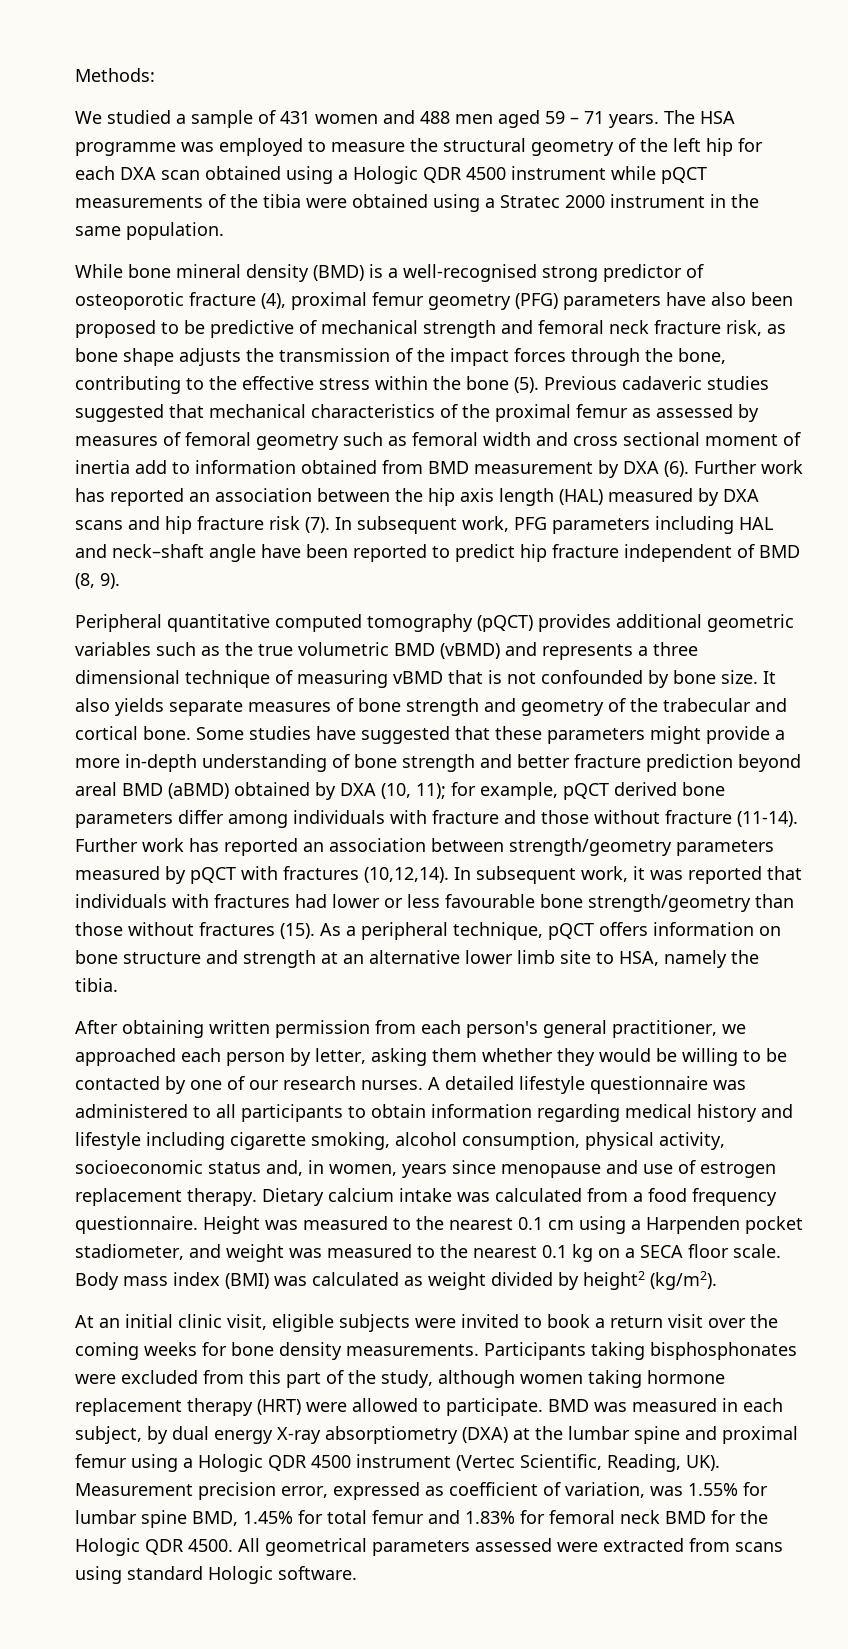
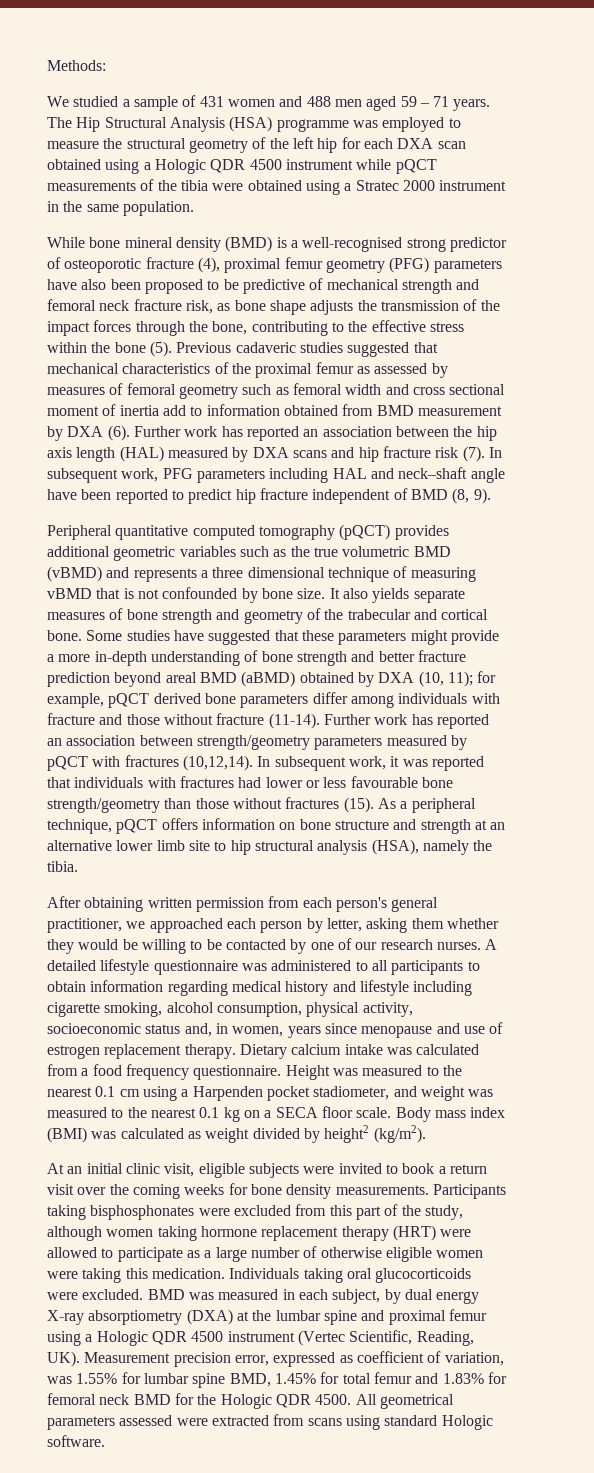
- The HSA programme was employed to measure the structural geometry of the left hip for each DXA scan obtained using a Hologic QDR 4500 instrument while pQCT measurements of the tibia were obtained using a Stratec 2000 instrument in the same population.
+ The Hip Structural Analysis (HSA) programme was employed to measure the structural geometry of the left hip for each DXA scan obtained using a Hologic QDR 4500 instrument while pQCT measurements of the tibia were obtained using a Stratec 2000 instrument in the same population.
- As a peripheral technique, pQCT offers information on bone structure and strength at an alternative lower limb site to HSA, namely the tibia.
+ As a peripheral technique, pQCT offers information on bone structure and strength at an alternative lower limb site to hip structural analysis (HSA), namely the tibia.
- Participants taking bisphosphonates were excluded from this part of the study, although women taking hormone replacement therapy (HRT) were allowed to participate.
+ Participants taking bisphosphonates were excluded from this part of the study, although women taking hormone replacement therapy (HRT) were allowed to participate as a large number of otherwise eligible women were taking this medication. Individuals taking oral glucocorticoids were excluded.

